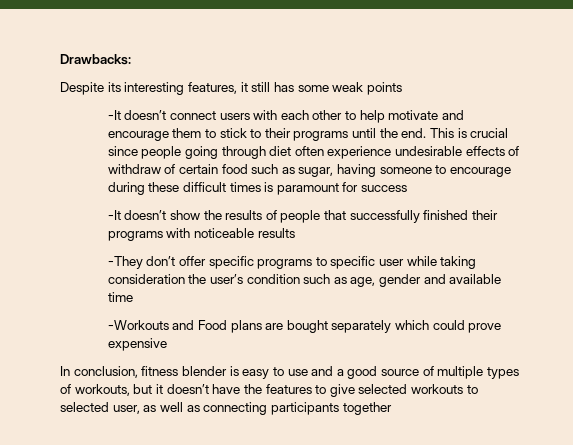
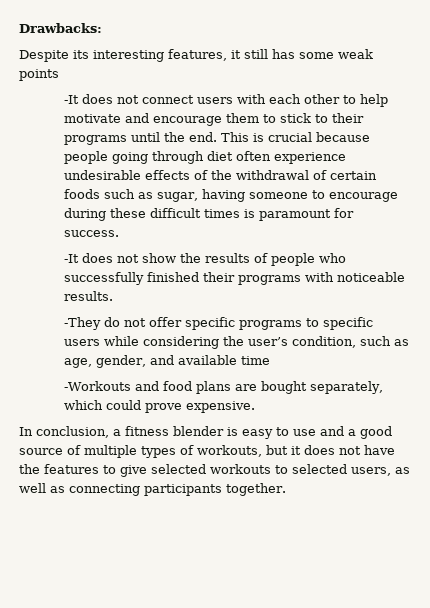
- -It doesn’t connect users with each other to help motivate and encourage them to stick to their programs until the end.
+ -It does not connect users with each other to help motivate and encourage them to stick to their programs until the end.
- This is crucial since people going through diet often experience undesirable effects of withdraw of certain food such as sugar, having someone to encourage during these difficult times is paramount for success
- -It doesn’t show the results of people that successfully finished their programs with noticeable results
+ This is crucial because people going through diet often experience undesirable effects of the withdrawal of certain foods such as sugar, having someone to encourage during these difficult times is paramount for success.
+ -It does not show the results of people who successfully finished their programs with noticeable results.
- -They don’t offer specific programs to specific user while taking consideration the user’s condition such as age, gender and available time
+ -They do not offer specific programs to specific users while considering the user’s condition, such as age, gender, and available time
- -Workouts and Food plans are bought separately which could prove expensive
+ -Workouts and food plans are bought separately, which could prove expensive.
- In conclusion, fitness blender is easy to use and a good source of multiple types of workouts, but it doesn’t have the features to give selected workouts to selected user, as well as connecting participants together
+ In conclusion, a fitness blender is easy to use and a good source of multiple types of workouts, but it does not have the features to give selected workouts to selected users, as well as connecting participants together.

